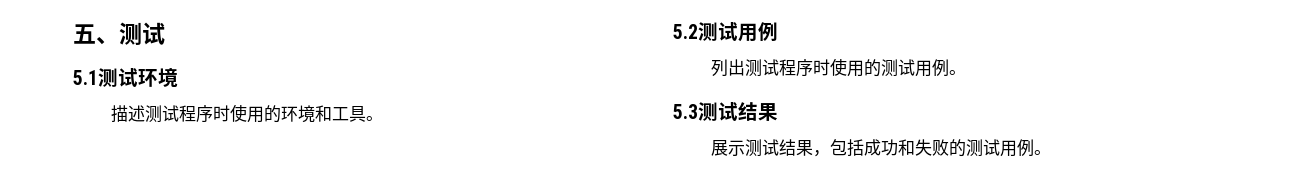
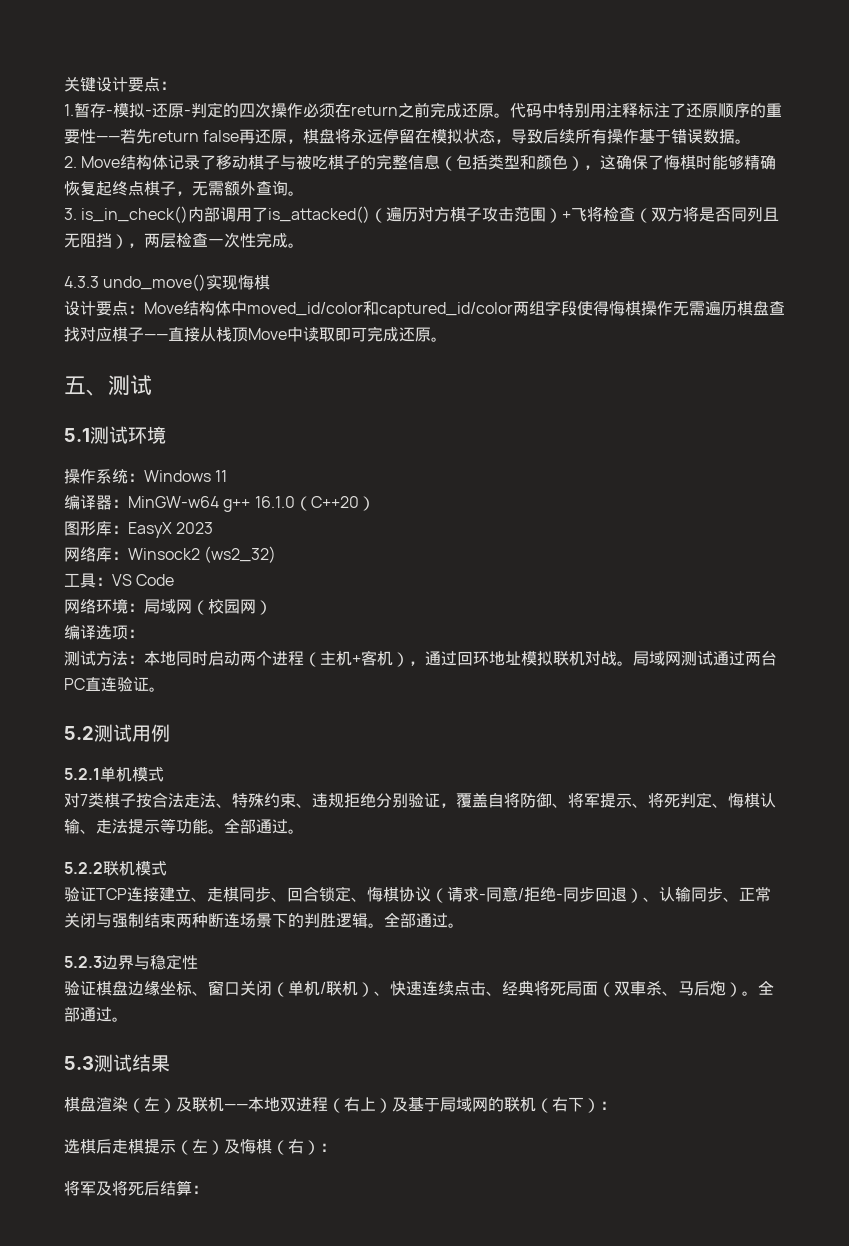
+ 关键设计要点：
+ 1.暂存-模拟-还原-判定的四次操作必须在return之前完成还原。代码中特别用注释标注了还原顺序的重要性——若先return false再还原，棋盘将永远停留在模拟状态，导致后续所有操作基于错误数据。
+ 2. Move结构体记录了移动棋子与被吃棋子的完整信息（包括类型和颜色），这确保了悔棋时能够精确恢复起终点棋子，无需额外查询。
+ 3. is_in_check()内部调用了is_attacked()（遍历对方棋子攻击范围）+飞将检查（双方将是否同列且无阻挡），两层检查一次性完成。
+ 4.3.3 undo_move()实现悔棋
+ 设计要点：Move结构体中moved_id/color和captured_id/color两组字段使得悔棋操作无需遍历棋盘查找对应棋子——直接从栈顶Move中读取即可完成还原。
- 描述测试程序时使用的环境和工具。
+ 操作系统：Windows 11
+ 编译器：MinGW-w64 g++ 16.1.0（C++20）
+ 图形库：EasyX 2023
+ 网络库：Winsock2 (ws2_32)
+ 工具：VS Code
+ 网络环境：局域网（校园网）
+ 编译选项：
+ 测试方法：本地同时启动两个进程（主机+客机），通过回环地址模拟联机对战。局域网测试通过两台PC直连验证。
  5.2测试用例
- 列出测试程序时使用的测试用例。
+ 5.2.1单机模式
+ 对7类棋子按合法走法、特殊约束、违规拒绝分别验证，覆盖自将防御、将军提示、将死判定、悔棋认输、走法提示等功能。全部通过。
+ 5.2.2联机模式
+ 验证TCP连接建立、走棋同步、回合锁定、悔棋协议（请求-同意/拒绝-同步回退）、认输同步、正常关闭与强制结束两种断连场景下的判胜逻辑。全部通过。
+ 5.2.3边界与稳定性
+ 验证棋盘边缘坐标、窗口关闭（单机/联机）、快速连续点击、经典将死局面（双車杀、马后炮）。全部通过。
  5.3测试结果
- 展示测试结果，包括成功和失败的测试用例。
+ 棋盘渲染（左）及联机——本地双进程（右上）及基于局域网的联机（右下）：
+ 选棋后走棋提示（左）及悔棋（右）：
+ 将军及将死后结算：

